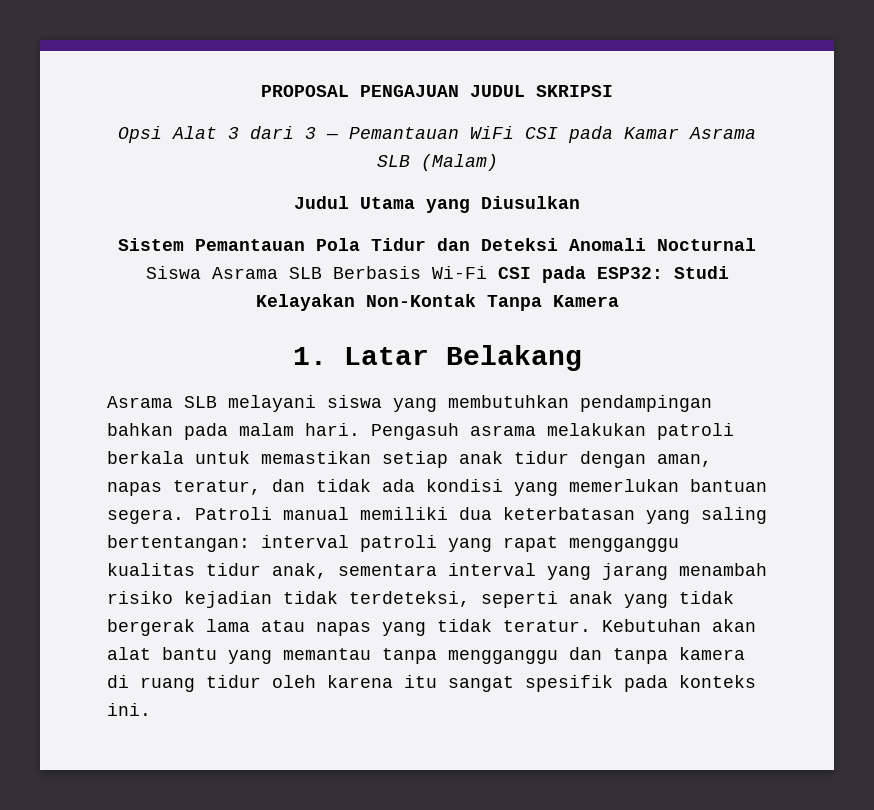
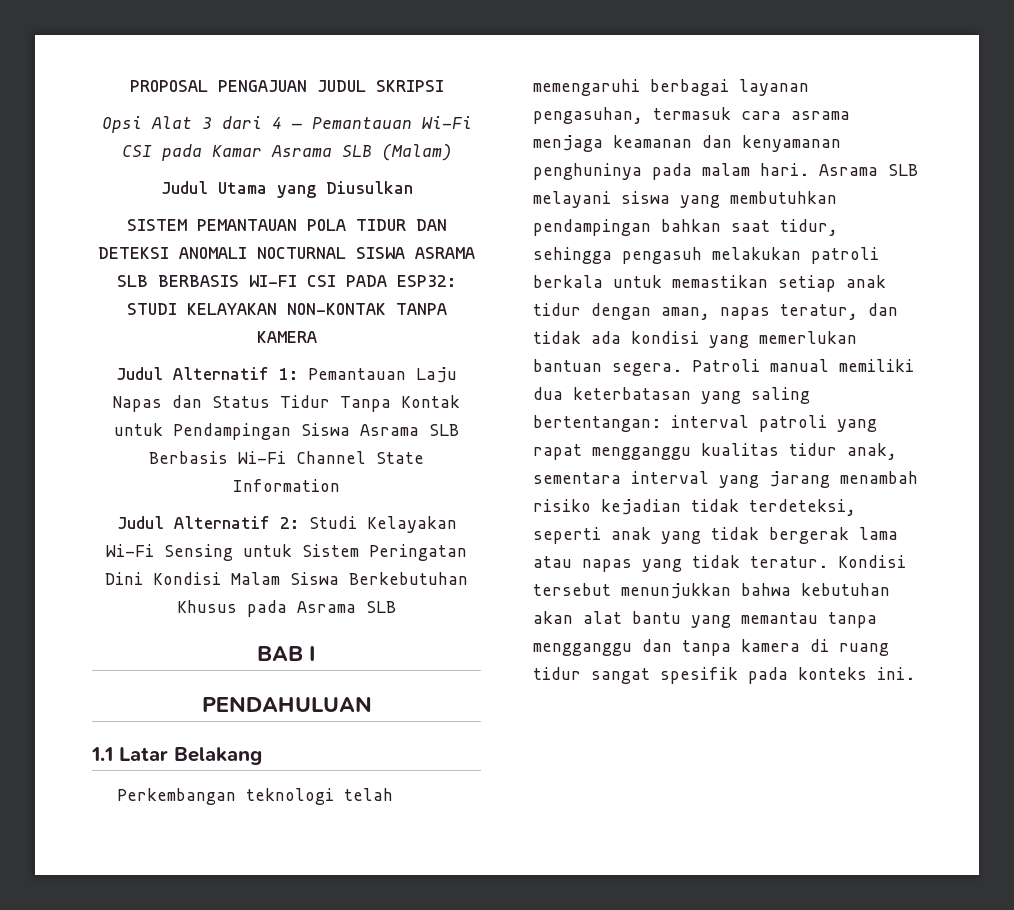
- Opsi Alat 3 dari 3 — Pemantauan WiFi CSI pada Kamar Asrama SLB (Malam)
+ Opsi Alat 3 dari 4 — Pemantauan Wi-Fi CSI pada Kamar Asrama SLB (Malam)
- Sistem Pemantauan Pola Tidur dan Deteksi Anomali Nocturnal Siswa Asrama SLB Berbasis Wi-Fi CSI pada ESP32: Studi Kelayakan Non-Kontak Tanpa Kamera
- 1. Latar Belakang
- Asrama SLB melayani siswa yang membutuhkan pendampingan bahkan pada malam hari. Pengasuh asrama melakukan patroli berkala untuk memastikan setiap anak tidur dengan aman, napas teratur, dan tidak ada kondisi yang memerlukan bantuan segera.
+ SISTEM PEMANTAUAN POLA TIDUR DAN DETEKSI ANOMALI NOCTURNAL SISWA ASRAMA SLB BERBASIS WI-FI CSI PADA ESP32: STUDI KELAYAKAN NON-KONTAK TANPA KAMERA
+ Judul Alternatif 1: Pemantauan Laju Napas dan Status Tidur Tanpa Kontak untuk Pendampingan Siswa Asrama SLB Berbasis Wi-Fi Channel State Information
+ Judul Alternatif 2: Studi Kelayakan Wi-Fi Sensing untuk Sistem Peringatan Dini Kondisi Malam Siswa Berkebutuhan Khusus pada Asrama SLB
+ BAB I
+ PENDAHULUAN
+ 1.1 Latar Belakang
+ Perkembangan teknologi telah memengaruhi berbagai layanan pengasuhan, termasuk cara asrama menjaga keamanan dan kenyamanan penghuninya pada malam hari. Asrama SLB melayani siswa yang membutuhkan pendampingan bahkan saat tidur, sehingga pengasuh melakukan patroli berkala untuk memastikan setiap anak tidur dengan aman, napas teratur, dan tidak ada kondisi yang memerlukan bantuan segera.
- Kebutuhan akan alat bantu yang memantau tanpa mengganggu dan tanpa kamera di ruang tidur oleh karena itu sangat spesifik pada konteks ini.
+ Kondisi tersebut menunjukkan bahwa kebutuhan akan alat bantu yang memantau tanpa mengganggu dan tanpa kamera di ruang tidur sangat spesifik pada konteks ini.

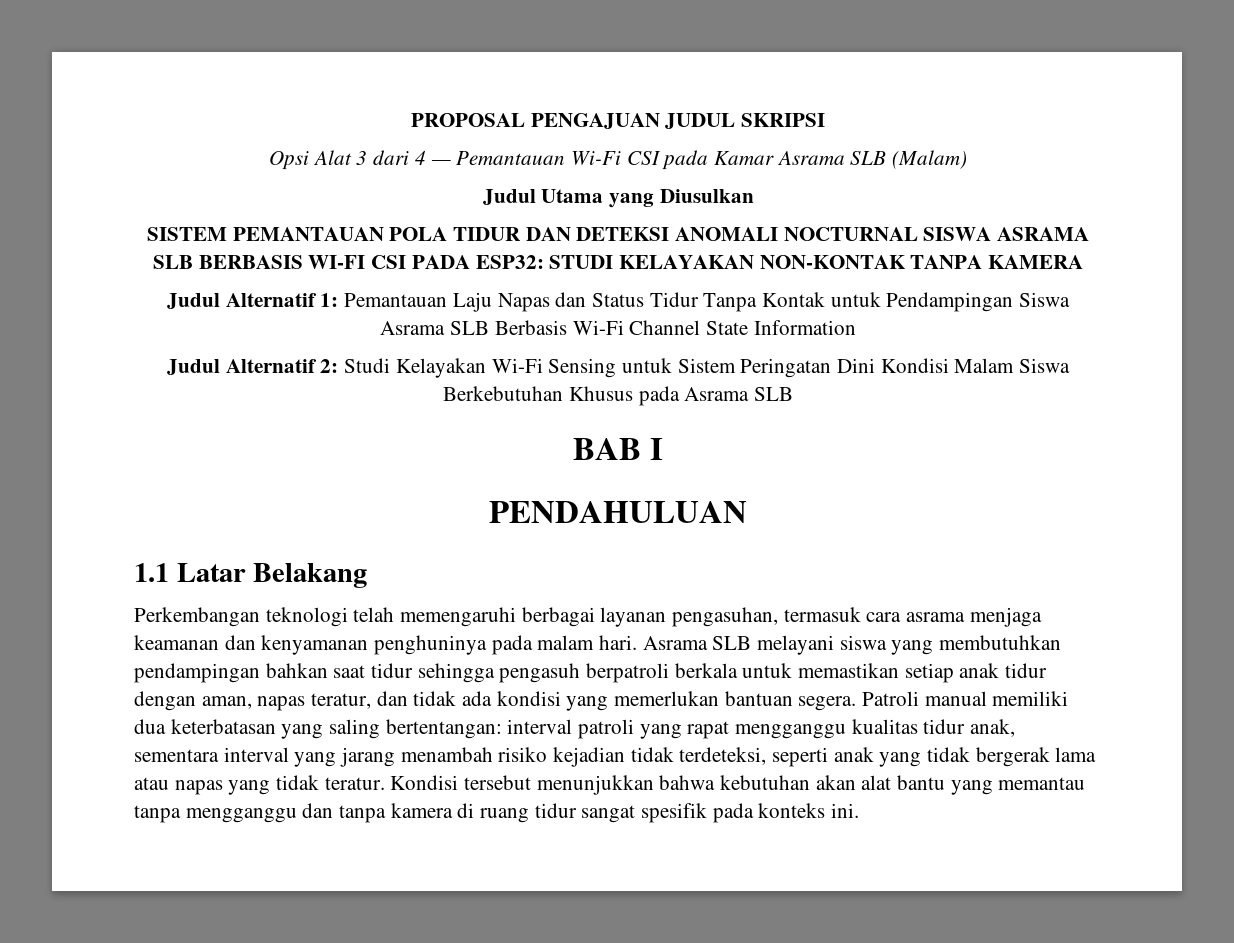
- Asrama SLB melayani siswa yang membutuhkan pendampingan bahkan saat tidur, sehingga pengasuh melakukan patroli berkala untuk memastikan setiap anak tidur dengan aman, napas teratur, dan tidak ada kondisi yang memerlukan bantuan segera.
+ Asrama SLB melayani siswa yang membutuhkan pendampingan bahkan saat tidur sehingga pengasuh berpatroli berkala untuk memastikan setiap anak tidur dengan aman, napas teratur, dan tidak ada kondisi yang memerlukan bantuan segera.

